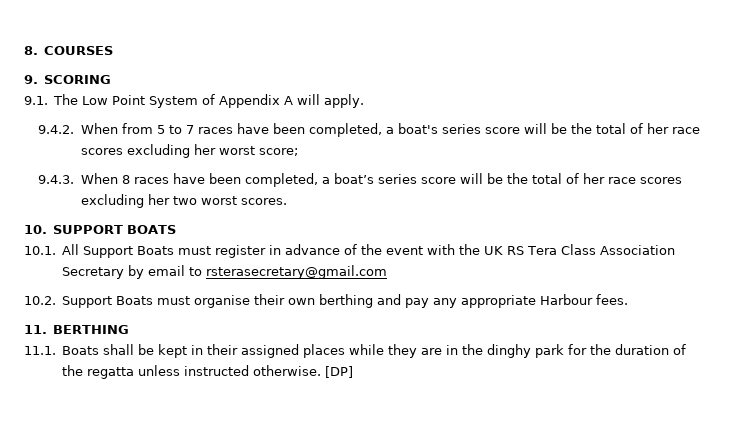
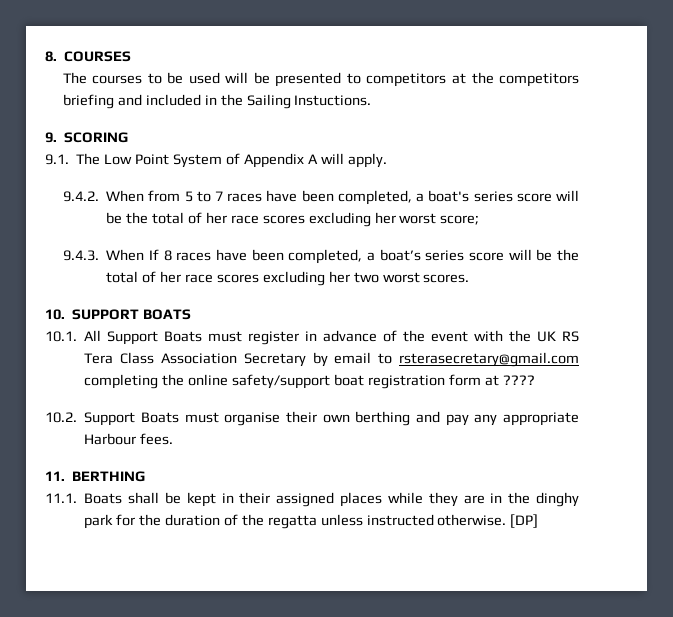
+ The courses to be used will be presented to competitors at the competitors briefing and included in the Sailing Instuctions.
- 9.4.3. When 8 races have been completed, a boat’s series score will be the total of her race scores excluding her two worst scores.
+ 9.4.3. When If 8 races have been completed, a boat’s series score will be the total of her race scores excluding her two worst scores.
- 10.1. All Support Boats must register in advance of the event with the UK RS Tera Class Association Secretary by email to rsterasecretary@gmail.com
+ 10.1. All Support Boats must register in advance of the event with the UK RS Tera Class Association Secretary by email to rsterasecretary@gmail.com completing the online safety/support boat registration form at ????

